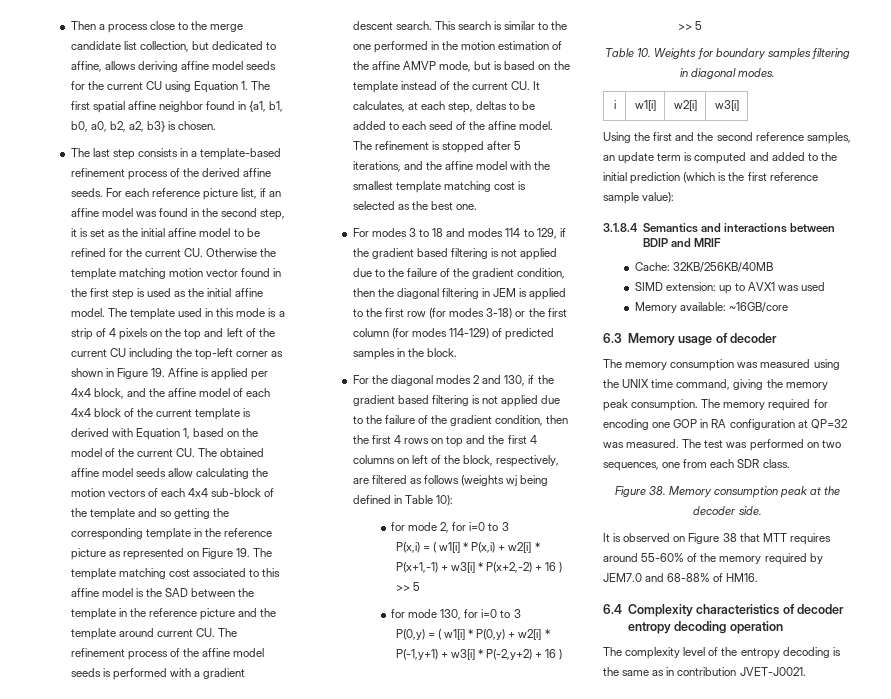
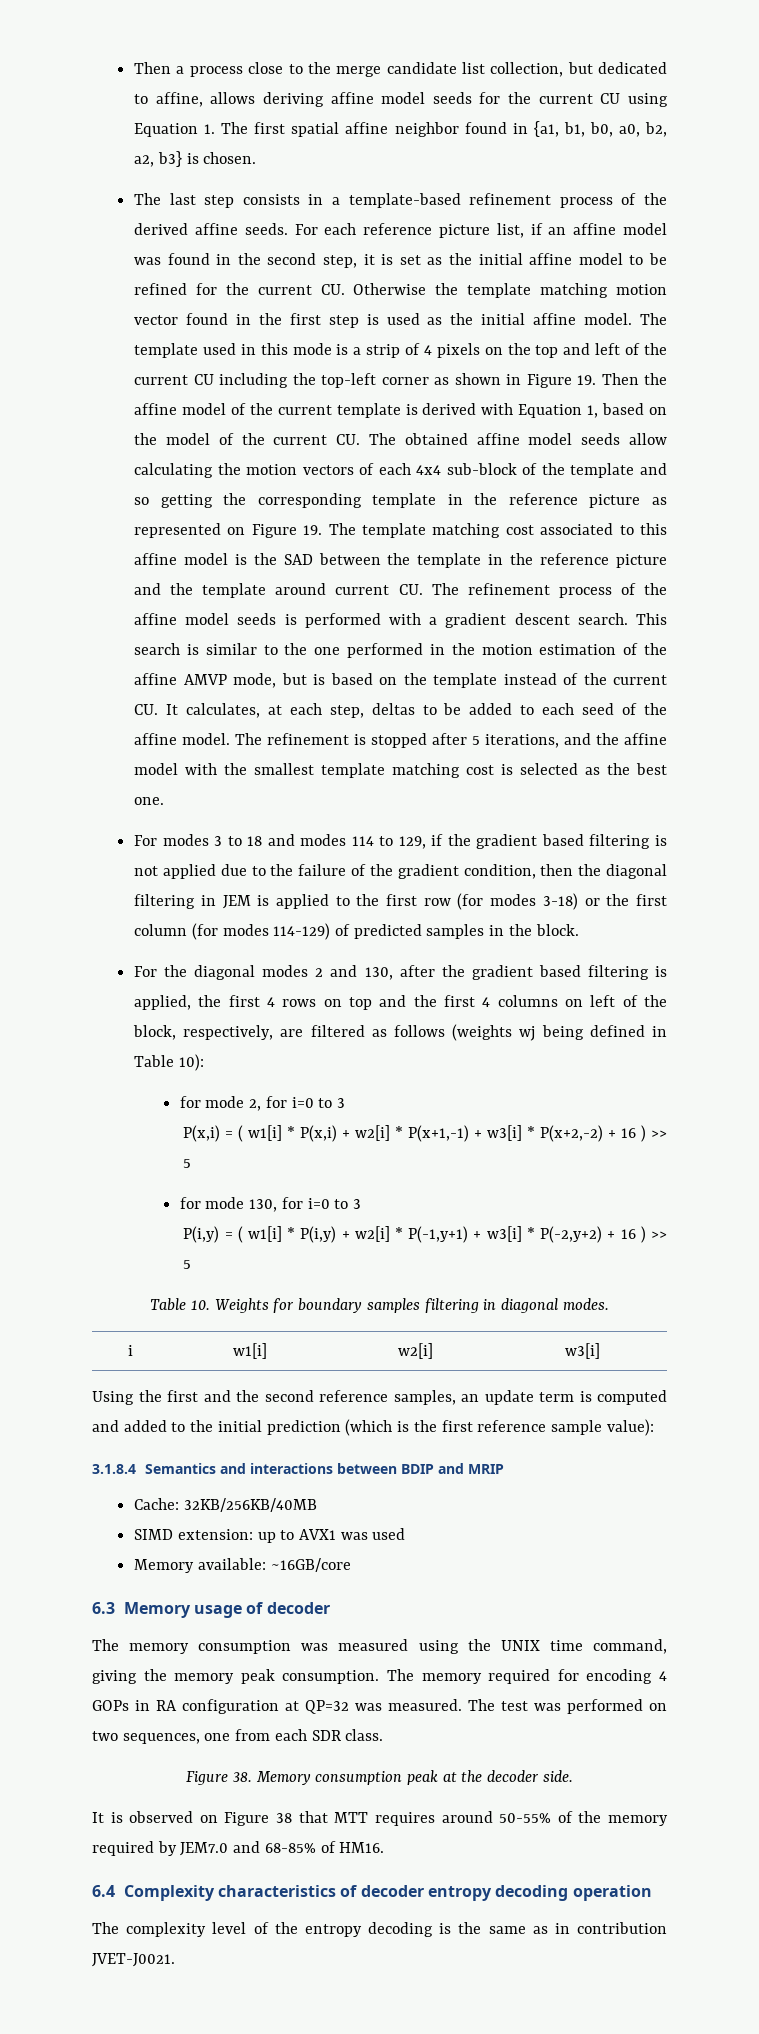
- The template used in this mode is a strip of 4 pixels on the top and left of the current CU including the top-left corner as shown in Figure 19. Affine is applied per 4x4 block, and the affine model of each 4x4 block of the current template is derived with Equation 1, based on the model of the current CU. The obtained affine model seeds allow calculating the motion vectors of each 4x4 sub-block of the template and so getting the corresponding template in the reference picture as represented on Figure 19. The template matching cost associated to this affine model is the SAD between the template in the reference picture and the template around current CU. The refinement process of the affine model seeds is performed with a gradient descent search.
+ The template used in this mode is a strip of 4 pixels on the top and left of the current CU including the top-left corner as shown in Figure 19. Then the affine model of the current template is derived with Equation 1, based on the model of the current CU. The obtained affine model seeds allow calculating the motion vectors of each 4x4 sub-block of the template and so getting the corresponding template in the reference picture as represented on Figure 19. The template matching cost associated to this affine model is the SAD between the template in the reference picture and the template around current CU. The refinement process of the affine model seeds is performed with a gradient descent search.
- For the diagonal modes 2 and 130, if the gradient based filtering is not applied due to the failure of the gradient condition, then the first 4 rows on top and the first 4 columns on left of the block, respectively, are filtered as follows (weights wj being defined in Table 10):
+ For the diagonal modes 2 and 130, after the gradient based filtering is applied, the first 4 rows on top and the first 4 columns on left of the block, respectively, are filtered as follows (weights wj being defined in Table 10):
- P(0,y) = ( w1[i] * P(0,y) + w2[i] * P(-1,y+1) + w3[i] * P(-2,y+2) + 16 ) >> 5
+ P(i,y) = ( w1[i] * P(i,y) + w2[i] * P(-1,y+1) + w3[i] * P(-2,y+2) + 16 ) >> 5
- 3.1.8.4 Semantics and interactions between BDIP and MRIF
+ 3.1.8.4 Semantics and interactions between BDIP and MRIP
- The memory required for encoding one GOP in RA configuration at QP=32 was measured.
+ The memory required for encoding 4 GOPs in RA configuration at QP=32 was measured.
- It is observed on Figure 38 that MTT requires around 55-60% of the memory required by JEM7.0 and 68-88% of HM16.
+ It is observed on Figure 38 that MTT requires around 50-55% of the memory required by JEM7.0 and 68-85% of HM16.

